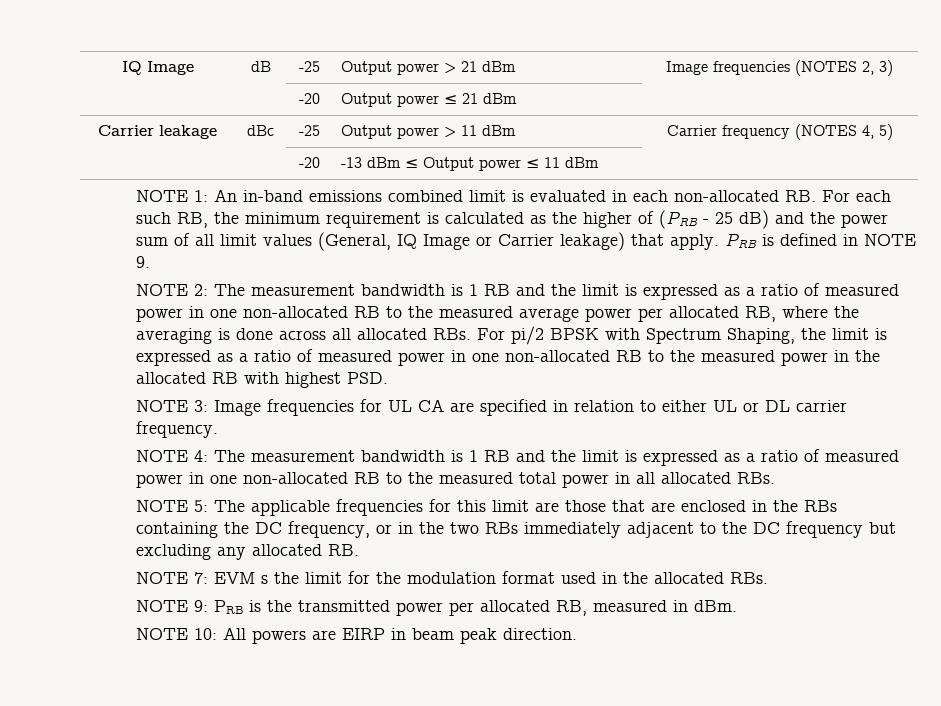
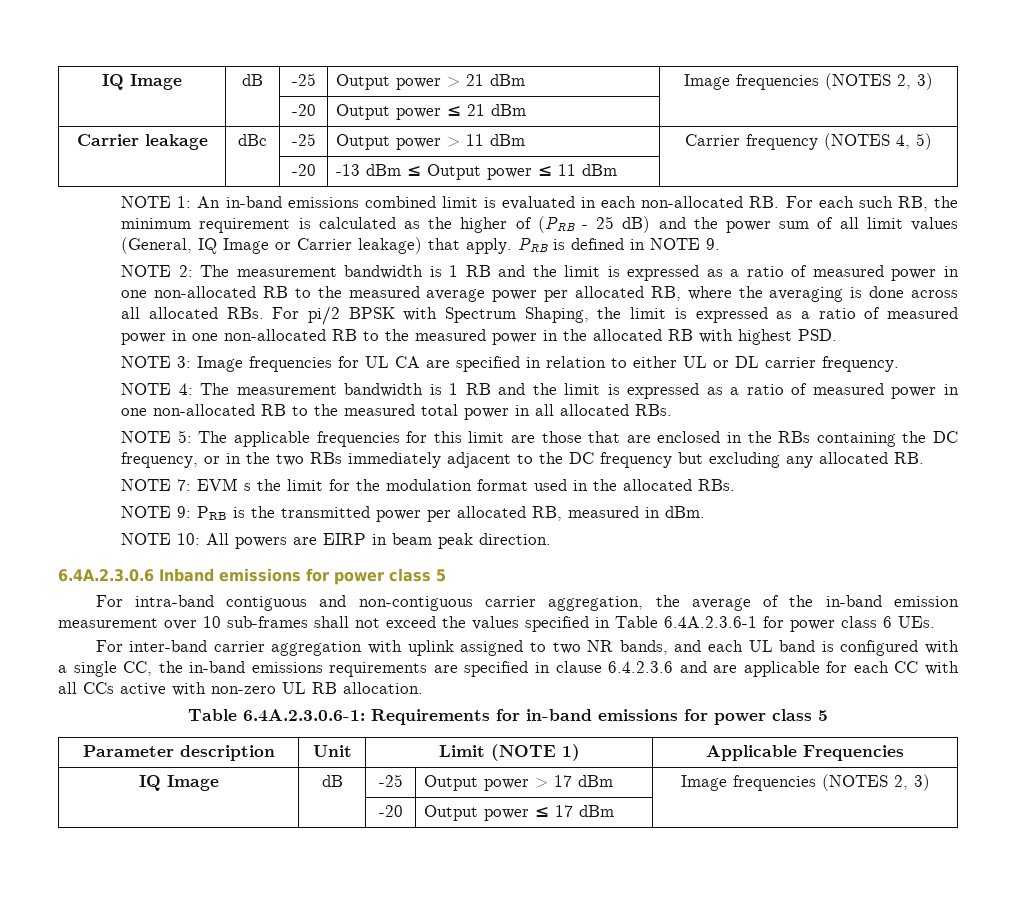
+ 6.4A.2.3.0.6 Inband emissions for power class 5
+ For intra-band contiguous and non-contiguous carrier aggregation, the average of the in-band emission measurement over 10 sub-frames shall not exceed the values specified in Table 6.4A.2.3.6-1 for power class 6 UEs.
+ For inter-band carrier aggregation with uplink assigned to two NR bands, and each UL band is configured with a single CC, the in-band emissions requirements are specified in clause 6.4.2.3.6 and are applicable for each CC with all CCs active with non-zero UL RB allocation.
+ Table 6.4A.2.3.0.6-1: Requirements for in-band emissions for power class 5
+ Parameter description | Unit | Limit (NOTE 1) | Applicable Frequencies
+ IQ Image | dB | -25 | Output power > 17 dBm | Image frequencies (NOTES 2, 3)
+ | | -20 | Output power ≤ 17 dBm |

